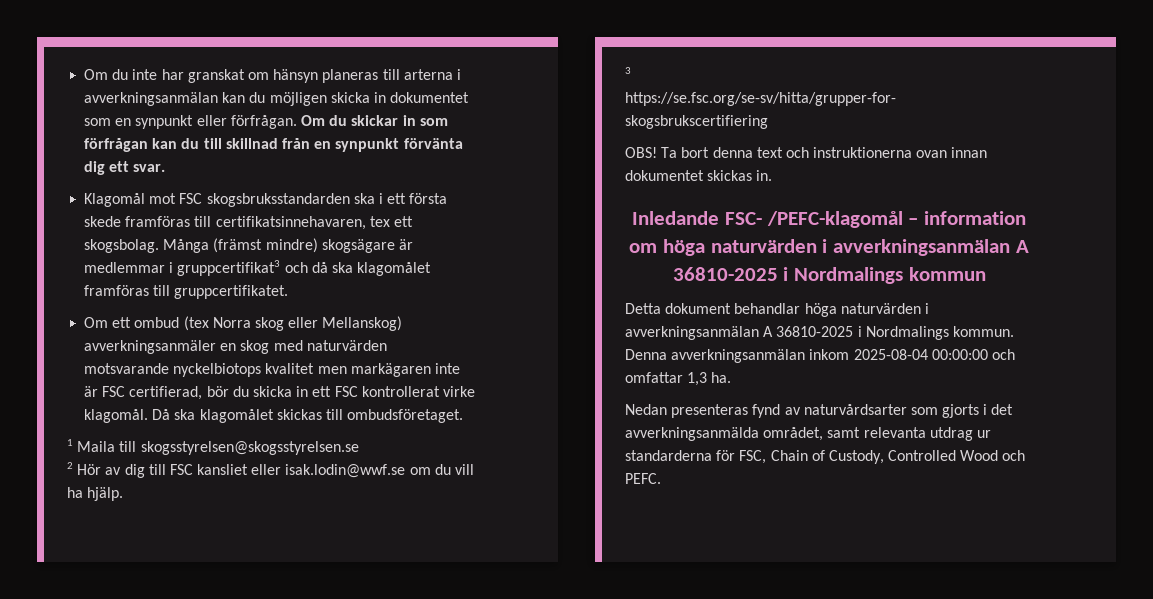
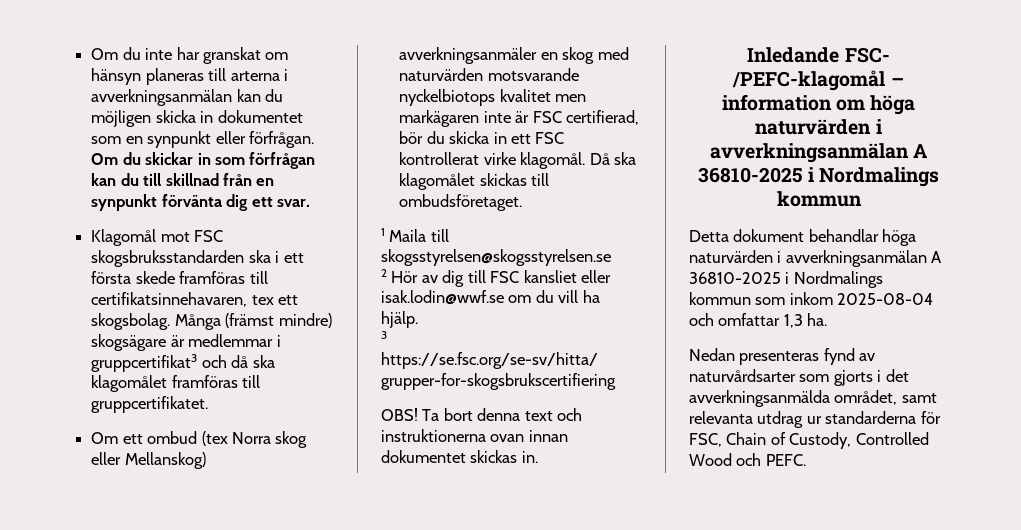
- Detta dokument behandlar höga naturvärden i avverkningsanmälan A 36810-2025 i Nordmalings kommun. Denna avverkningsanmälan inkom 2025-08-04 00:00:00 och omfattar 1,3 ha.
+ Detta dokument behandlar höga naturvärden i avverkningsanmälan A 36810-2025 i Nordmalings kommun som inkom 2025-08-04 och omfattar 1,3 ha.

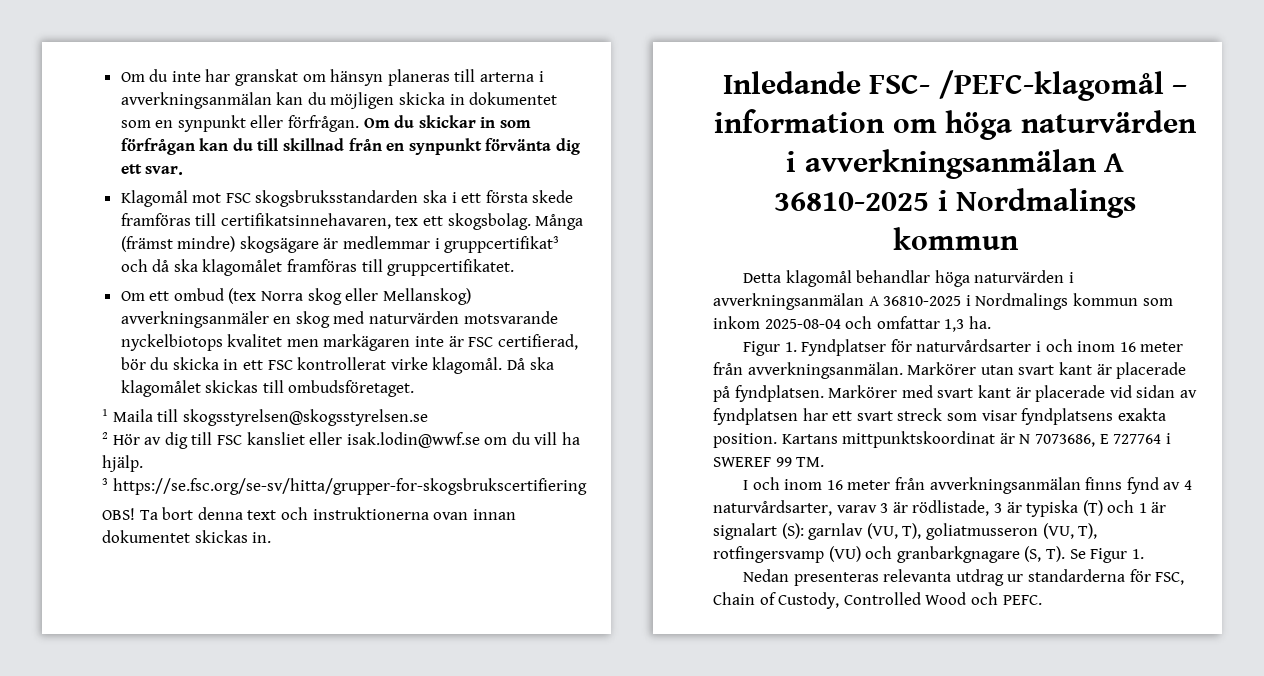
- Detta dokument behandlar höga naturvärden i avverkningsanmälan A 36810-2025 i Nordmalings kommun som inkom 2025-08-04 och omfattar 1,3 ha.
+ Detta klagomål behandlar höga naturvärden i avverkningsanmälan A 36810-2025 i Nordmalings kommun som inkom 2025-08-04 och omfattar 1,3 ha.
- Nedan presenteras fynd av naturvårdsarter som gjorts i det avverkningsanmälda området, samt relevanta utdrag ur standarderna för FSC, Chain of Custody, Controlled Wood och PEFC.
+ Figur 1. Fyndplatser för naturvårdsarter i och inom 16 meter från avverkningsanmälan. Markörer utan svart kant är placerade på fyndplatsen. Markörer med svart kant är placerade vid sidan av fyndplatsen har ett svart streck som visar fyndplatsens exakta position. Kartans mittpunktskoordinat är N 7073686, E 727764 i SWEREF 99 TM.
+ I och inom 16 meter från avverkningsanmälan finns fynd av 4 naturvårdsarter, varav 3 är rödlistade, 3 är typiska (T) och 1 är signalart (S): garnlav (VU, T), goliatmusseron (VU, T), rotfingersvamp (VU) och granbarkgnagare (S, T). Se Figur 1.
+ Nedan presenteras relevanta utdrag ur standarderna för FSC, Chain of Custody, Controlled Wood och PEFC.

